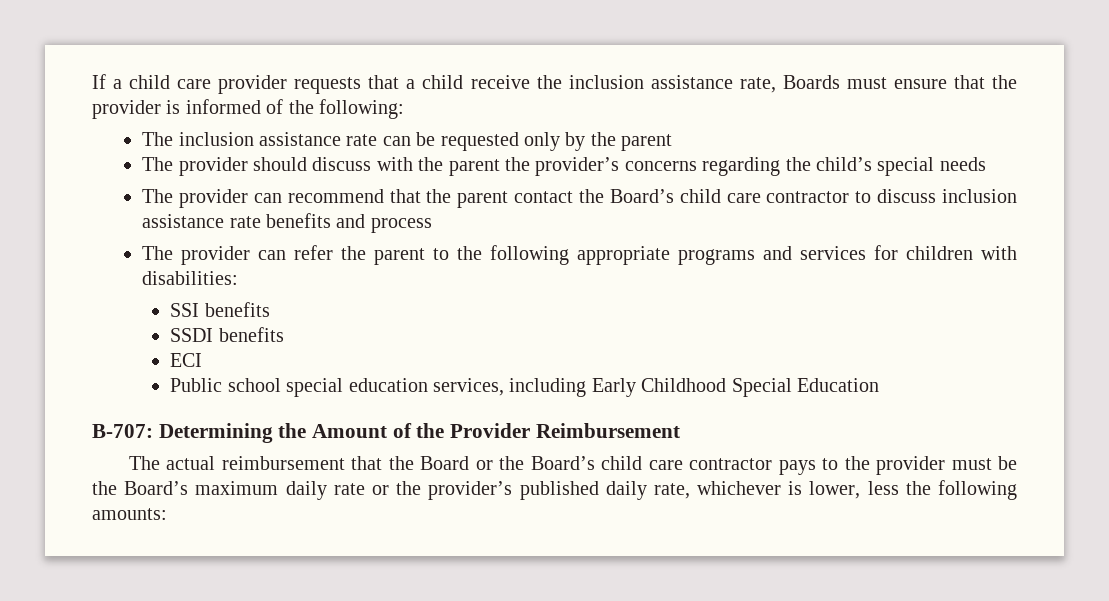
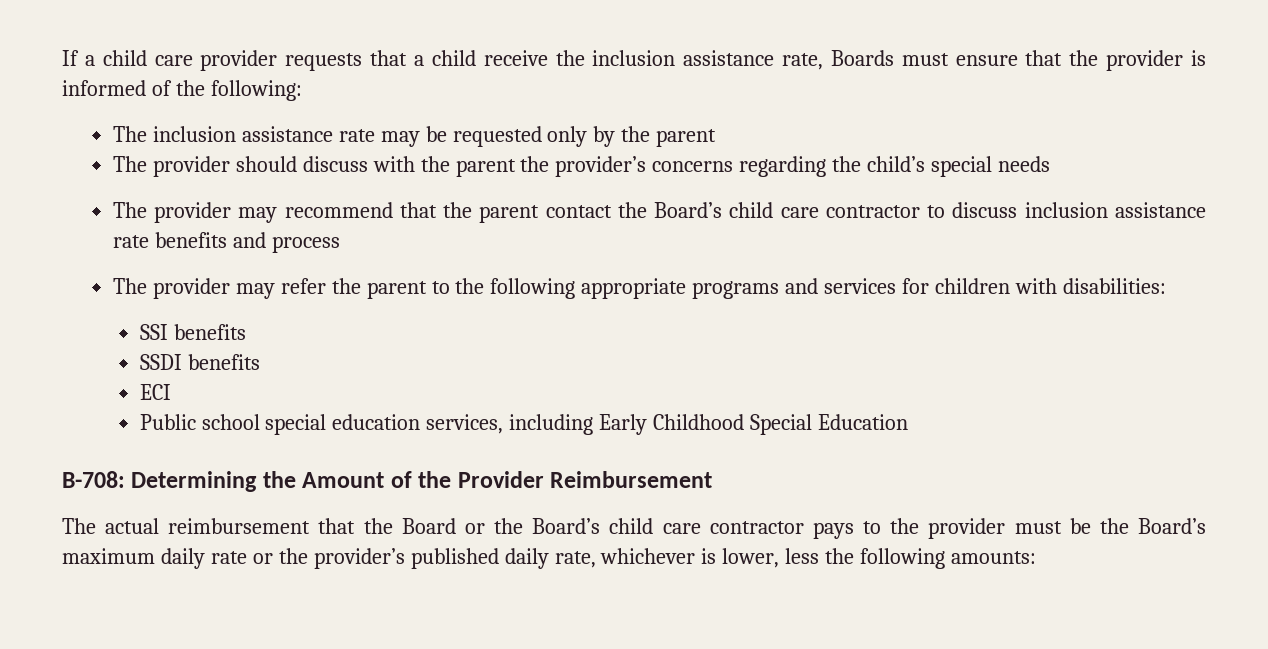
- The inclusion assistance rate can be requested only by the parent
+ The inclusion assistance rate may be requested only by the parent
- The provider can recommend that the parent contact the Board’s child care contractor to discuss inclusion assistance rate benefits and process
+ The provider may recommend that the parent contact the Board’s child care contractor to discuss inclusion assistance rate benefits and process
- The provider can refer the parent to the following appropriate programs and services for children with disabilities:
+ The provider may refer the parent to the following appropriate programs and services for children with disabilities:
- B-707: Determining the Amount of the Provider Reimbursement
+ B-708: Determining the Amount of the Provider Reimbursement

